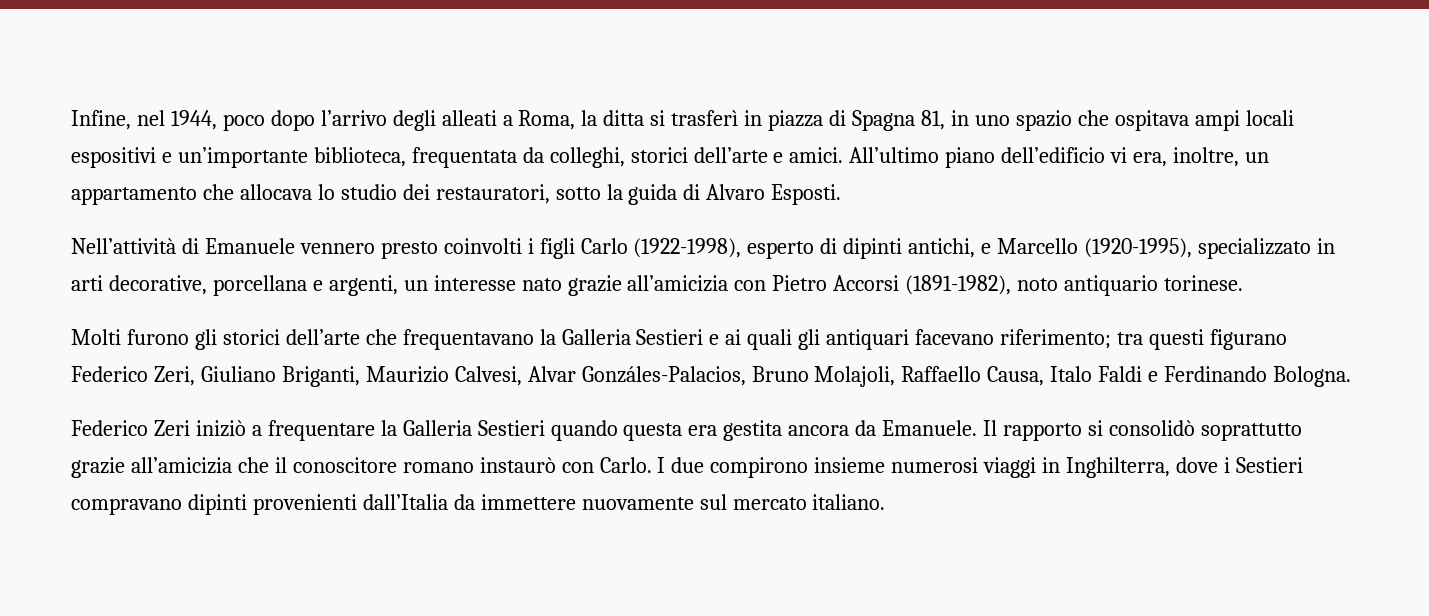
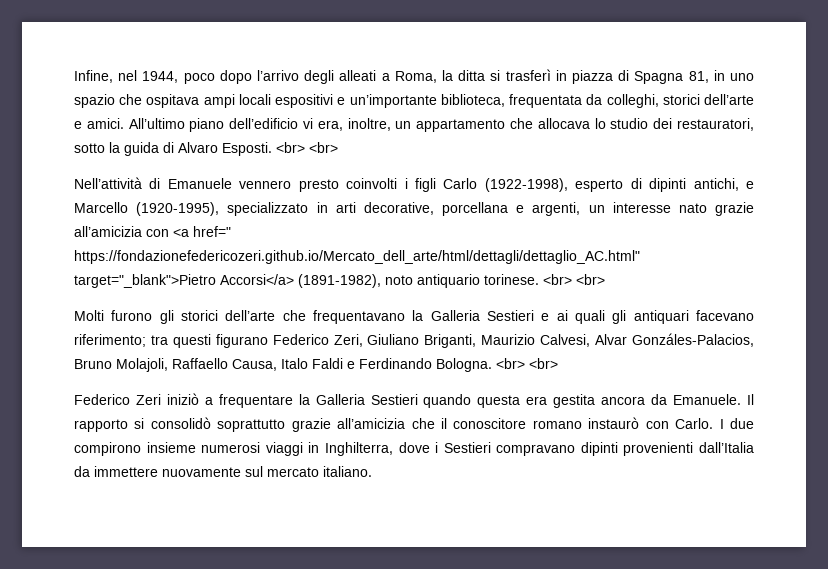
- All’ultimo piano dell’edificio vi era, inoltre, un appartamento che allocava lo studio dei restauratori, sotto la guida di Alvaro Esposti.
+ All’ultimo piano dell’edificio vi era, inoltre, un appartamento che allocava lo studio dei restauratori, sotto la guida di Alvaro Esposti. <br> <br>
- Nell’attività di Emanuele vennero presto coinvolti i figli Carlo (1922-1998), esperto di dipinti antichi, e Marcello (1920-1995), specializzato in arti decorative, porcellana e argenti, un interesse nato grazie all’amicizia con Pietro Accorsi (1891-1982), noto antiquario torinese.
+ Nell’attività di Emanuele vennero presto coinvolti i figli Carlo (1922-1998), esperto di dipinti antichi, e Marcello (1920-1995), specializzato in arti decorative, porcellana e argenti, un interesse nato grazie all’amicizia con <a href=" https://fondazionefedericozeri.github.io/Mercato_dell_arte/html/dettagli/dettaglio_AC.html" target="_blank">Pietro Accorsi</a> (1891-1982), noto antiquario torinese. <br> <br>
- Molti furono gli storici dell’arte che frequentavano la Galleria Sestieri e ai quali gli antiquari facevano riferimento; tra questi figurano Federico Zeri, Giuliano Briganti, Maurizio Calvesi, Alvar Gonzáles-Palacios, Bruno Molajoli, Raffaello Causa, Italo Faldi e Ferdinando Bologna.
+ Molti furono gli storici dell’arte che frequentavano la Galleria Sestieri e ai quali gli antiquari facevano riferimento; tra questi figurano Federico Zeri, Giuliano Briganti, Maurizio Calvesi, Alvar Gonzáles-Palacios, Bruno Molajoli, Raffaello Causa, Italo Faldi e Ferdinando Bologna. <br> <br>

